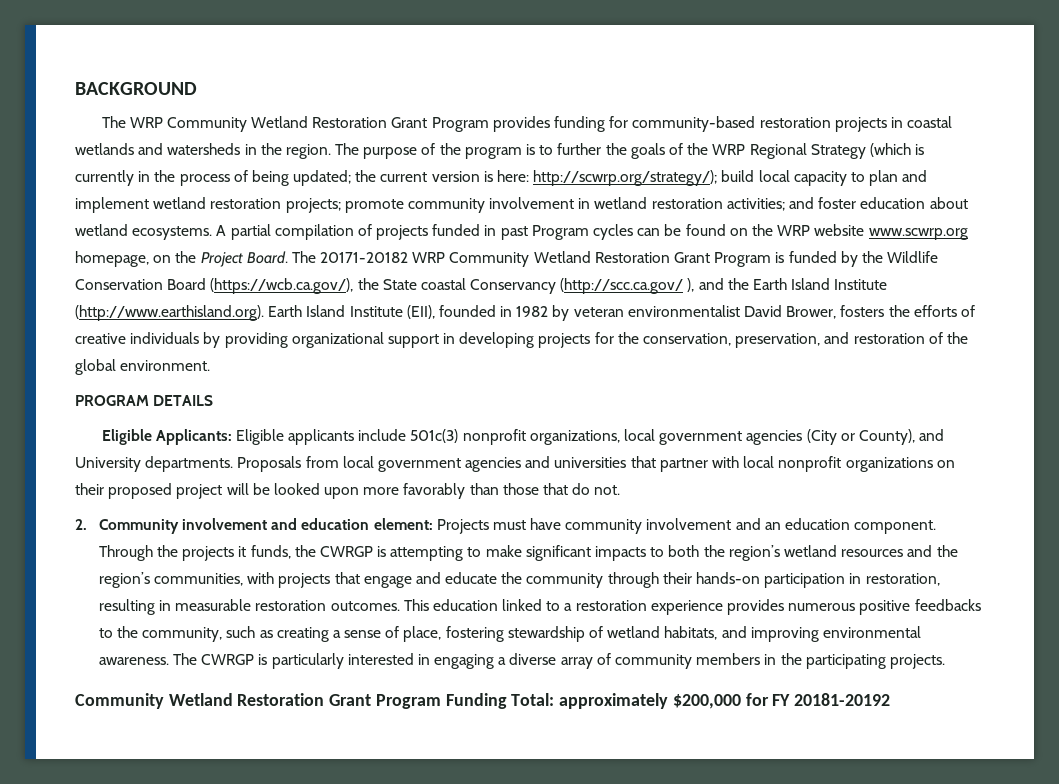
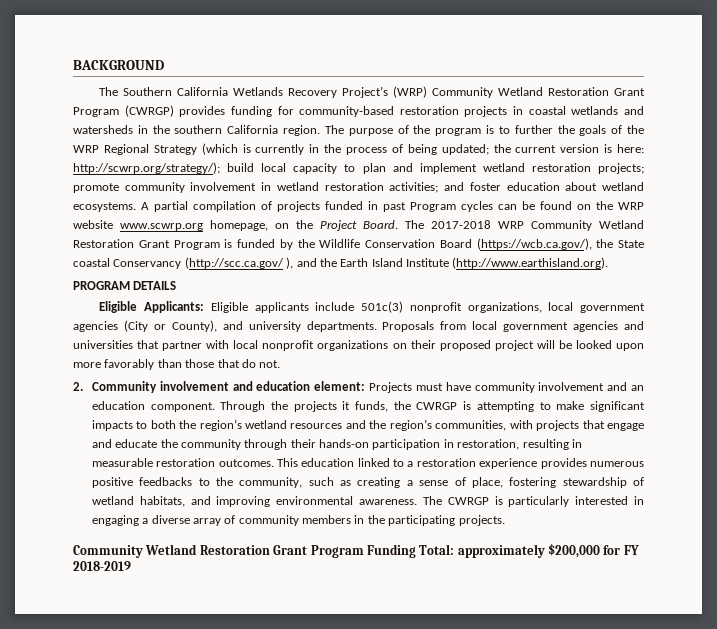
- The WRP Community Wetland Restoration Grant Program provides funding for community-based restoration projects in coastal wetlands and watersheds in the region.
+ The Southern California Wetlands Recovery Project’s (WRP) Community Wetland Restoration Grant Program (CWRGP) provides funding for community-based restoration projects in coastal wetlands and watersheds in the southern California region.
- The 20171-20182 WRP Community Wetland Restoration Grant Program is funded by the Wildlife Conservation Board (https://wcb.ca.gov/), the State coastal Conservancy (http://scc.ca.gov/ ), and the Earth Island Institute (http://www.earthisland.org). Earth Island Institute (EII), founded in 1982 by veteran environmentalist David Brower, fosters the efforts of creative individuals by providing organizational support in developing projects for the conservation, preservation, and restoration of the global environment.
+ The 2017-2018 WRP Community Wetland Restoration Grant Program is funded by the Wildlife Conservation Board (https://wcb.ca.gov/), the State coastal Conservancy (http://scc.ca.gov/ ), and the Earth Island Institute (http://www.earthisland.org).
- Eligible Applicants: Eligible applicants include 501c(3) nonprofit organizations, local government agencies (City or County), and University departments.
+ Eligible Applicants: Eligible applicants include 501c(3) nonprofit organizations, local government agencies (City or County), and university departments.
- Community Wetland Restoration Grant Program Funding Total: approximately $200,000 for FY 20181-20192
+ Community Wetland Restoration Grant Program Funding Total: approximately $200,000 for FY 2018-2019

